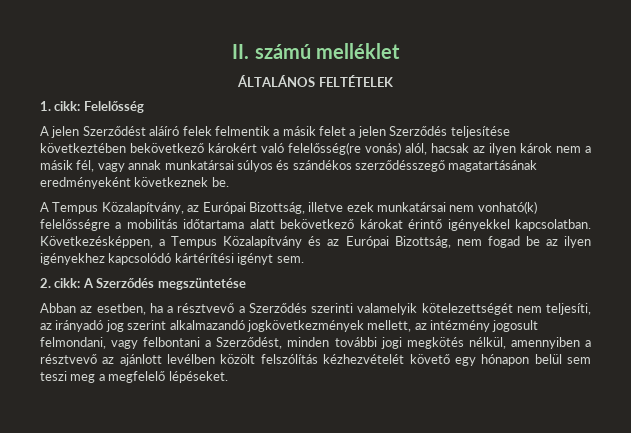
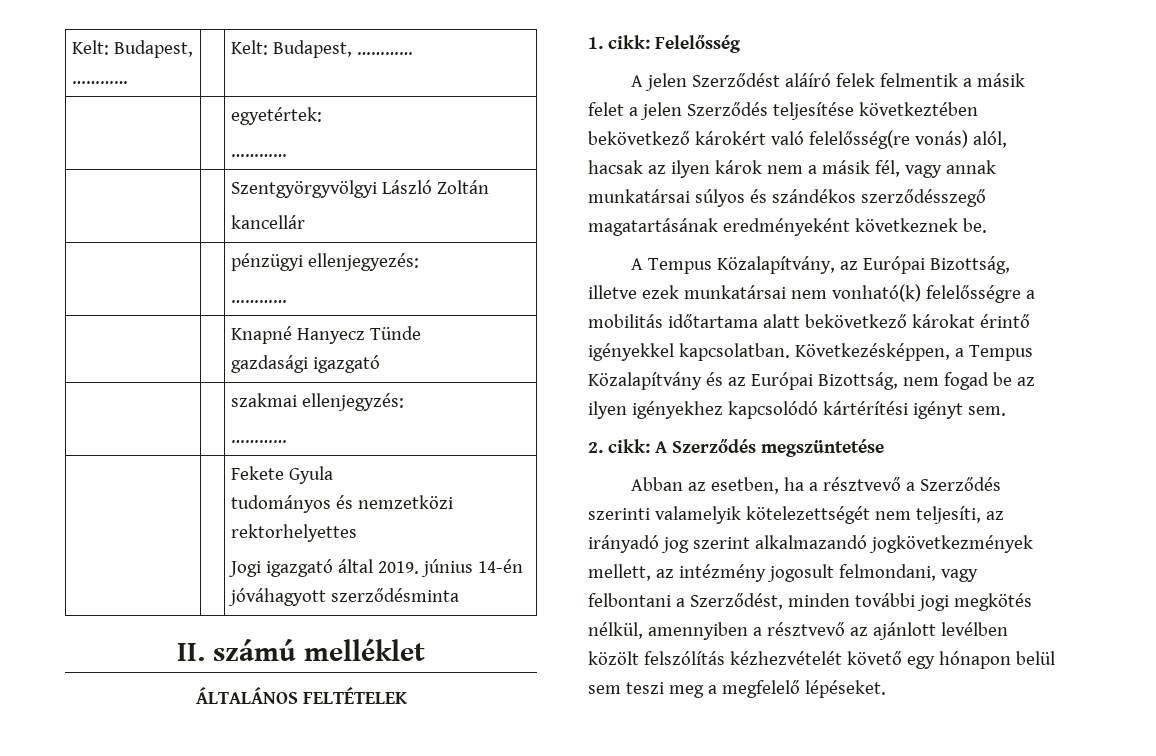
+ Kelt: Budapest, ………… | | Kelt: Budapest, …………
+ | | egyetértek:
+ …………
+ | | Szentgyörgyvölgyi László Zoltán
+ kancellár
+ | | pénzügyi ellenjegyezés:
+ …………
+ | | Knapné Hanyecz Tünde
+ gazdasági igazgató
+ | | szakmai ellenjegyzés:
+ …………
+ | | Fekete Gyula
+ tudományos és nemzetközi rektorhelyettes
+ Jogi igazgató által 2019. június 14-én jóváhagyott szerződésminta

